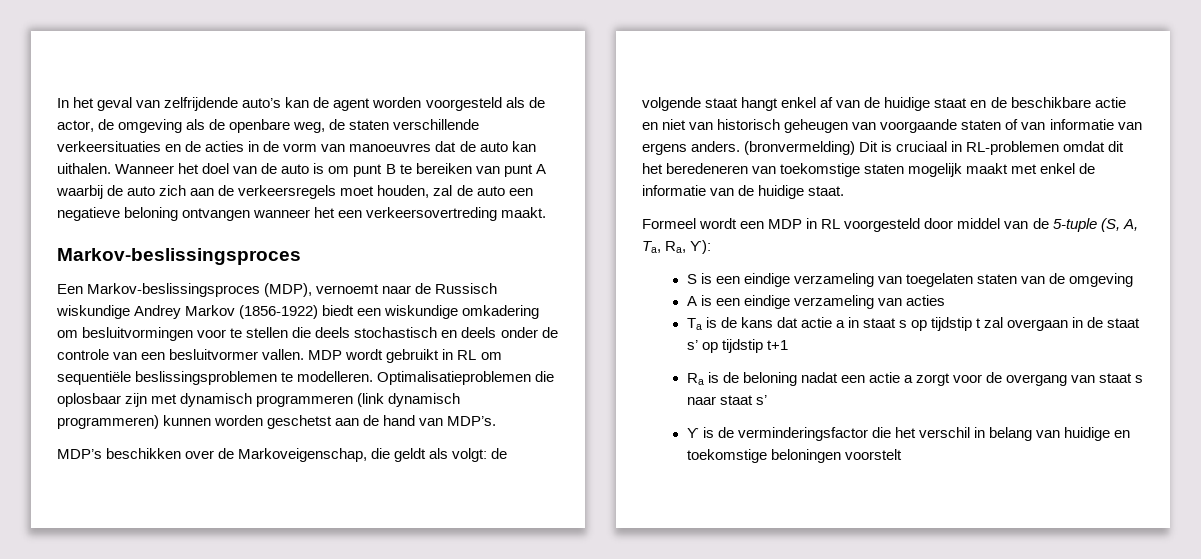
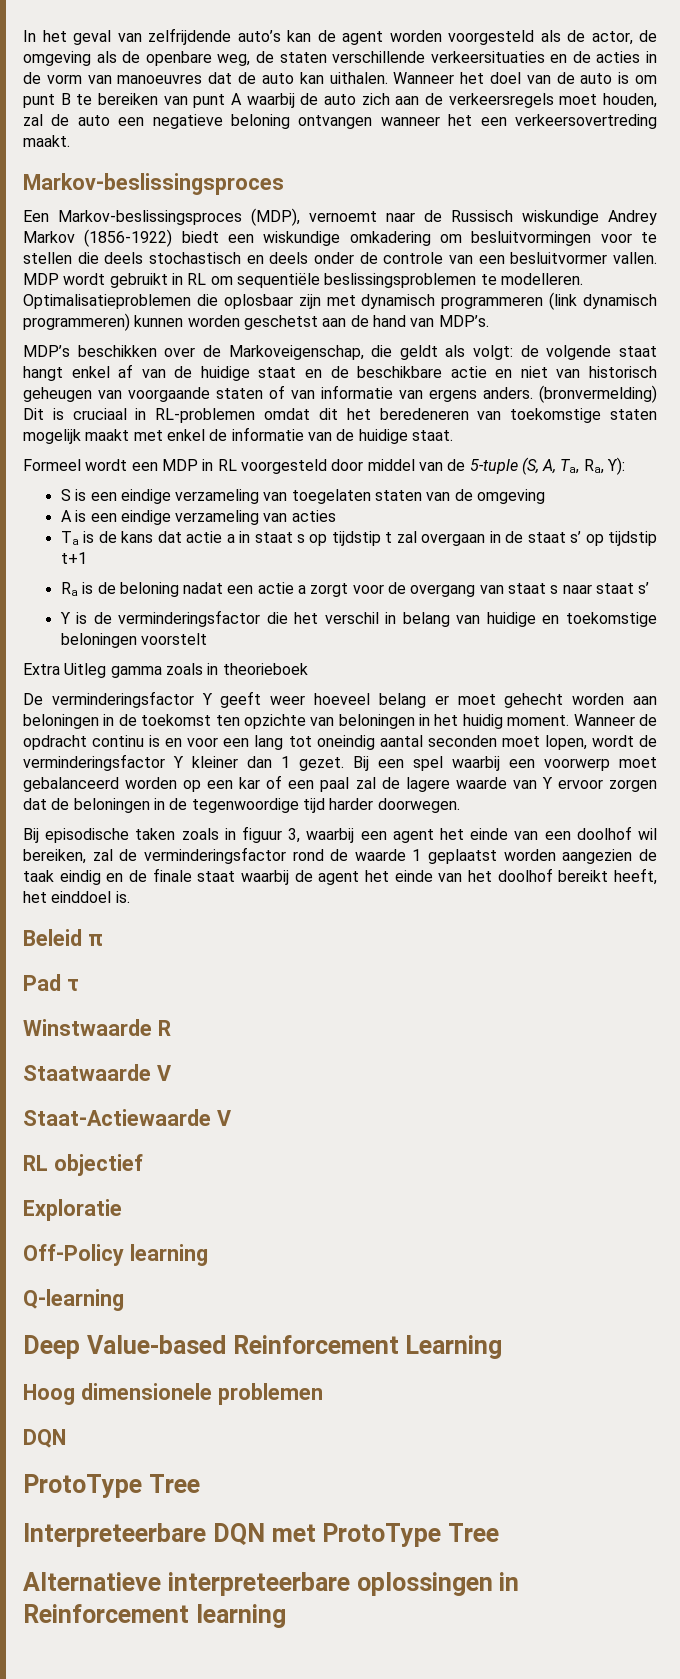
+ Extra Uitleg gamma zoals in theorieboek
+ De verminderingsfactor ϒ geeft weer hoeveel belang er moet gehecht worden aan beloningen in de toekomst ten opzichte van beloningen in het huidig moment. Wanneer de opdracht continu is en voor een lang tot oneindig aantal seconden moet lopen, wordt de verminderingsfactor ϒ kleiner dan 1 gezet. Bij een spel waarbij een voorwerp moet gebalanceerd worden op een kar of een paal zal de lagere waarde van ϒ ervoor zorgen dat de beloningen in de tegenwoordige tijd harder doorwegen.
+ Bij episodische taken zoals in figuur 3, waarbij een agent het einde van een doolhof wil bereiken, zal de verminderingsfactor rond de waarde 1 geplaatst worden aangezien de taak eindig en de finale staat waarbij de agent het einde van het doolhof bereikt heeft, het einddoel is.
+ Beleid π
+ Pad τ
+ Winstwaarde R
+ Staatwaarde V
+ Staat-Actiewaarde V
+ RL objectief
+ Exploratie
+ Off-Policy learning
+ Q-learning
+ Deep Value-based Reinforcement Learning
+ Hoog dimensionele problemen
+ DQN
+ ProtoType Tree
+ Interpreteerbare DQN met ProtoType Tree
+ Alternatieve interpreteerbare oplossingen in Reinforcement learning

